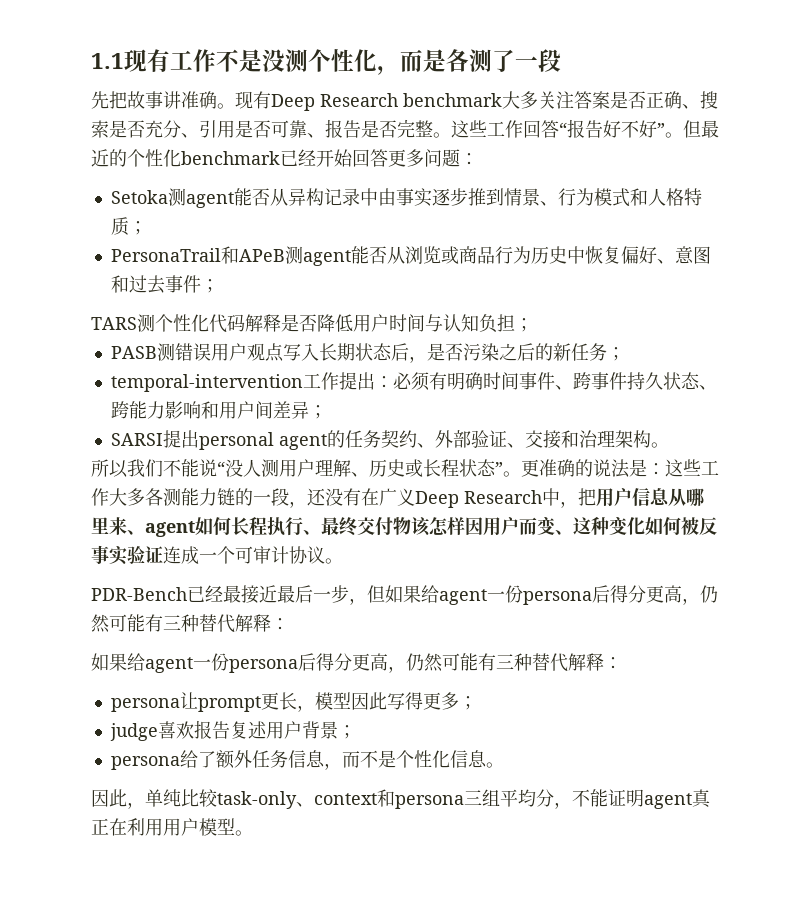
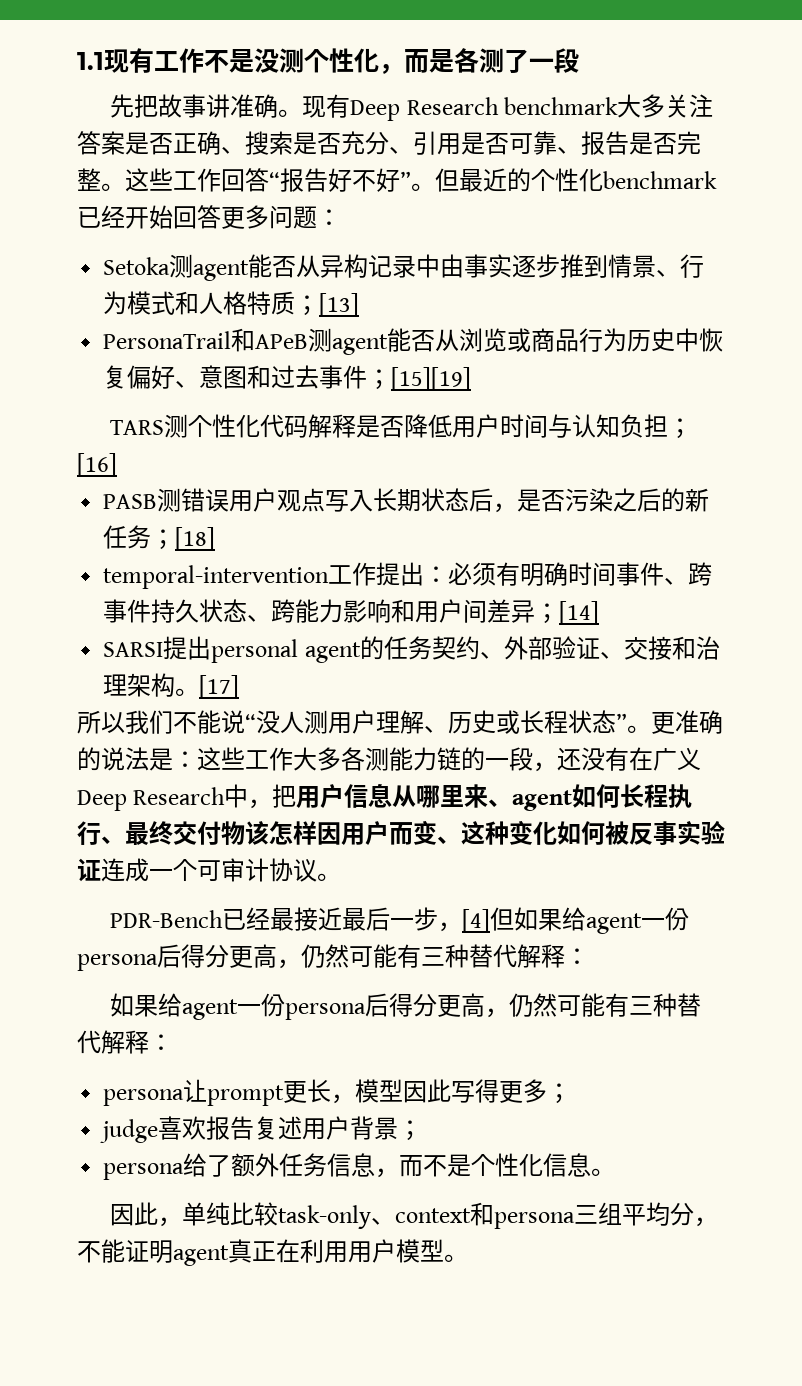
- Setoka测agent能否从异构记录中由事实逐步推到情景、行为模式和人格特质；
+ Setoka测agent能否从异构记录中由事实逐步推到情景、行为模式和人格特质；[13]
- PersonaTrail和APeB测agent能否从浏览或商品行为历史中恢复偏好、意图和过去事件；
+ PersonaTrail和APeB测agent能否从浏览或商品行为历史中恢复偏好、意图和过去事件；[15][19]
- TARS测个性化代码解释是否降低用户时间与认知负担；
+ TARS测个性化代码解释是否降低用户时间与认知负担；[16]
- PASB测错误用户观点写入长期状态后，是否污染之后的新任务；
+ PASB测错误用户观点写入长期状态后，是否污染之后的新任务；[18]
- temporal-intervention工作提出：必须有明确时间事件、跨事件持久状态、跨能力影响和用户间差异；
+ temporal-intervention工作提出：必须有明确时间事件、跨事件持久状态、跨能力影响和用户间差异；[14]
+ [17]
- PDR-Bench已经最接近最后一步，但如果给agent一份persona后得分更高，仍然可能有三种替代解释：
+ PDR-Bench已经最接近最后一步，[4]但如果给agent一份persona后得分更高，仍然可能有三种替代解释：

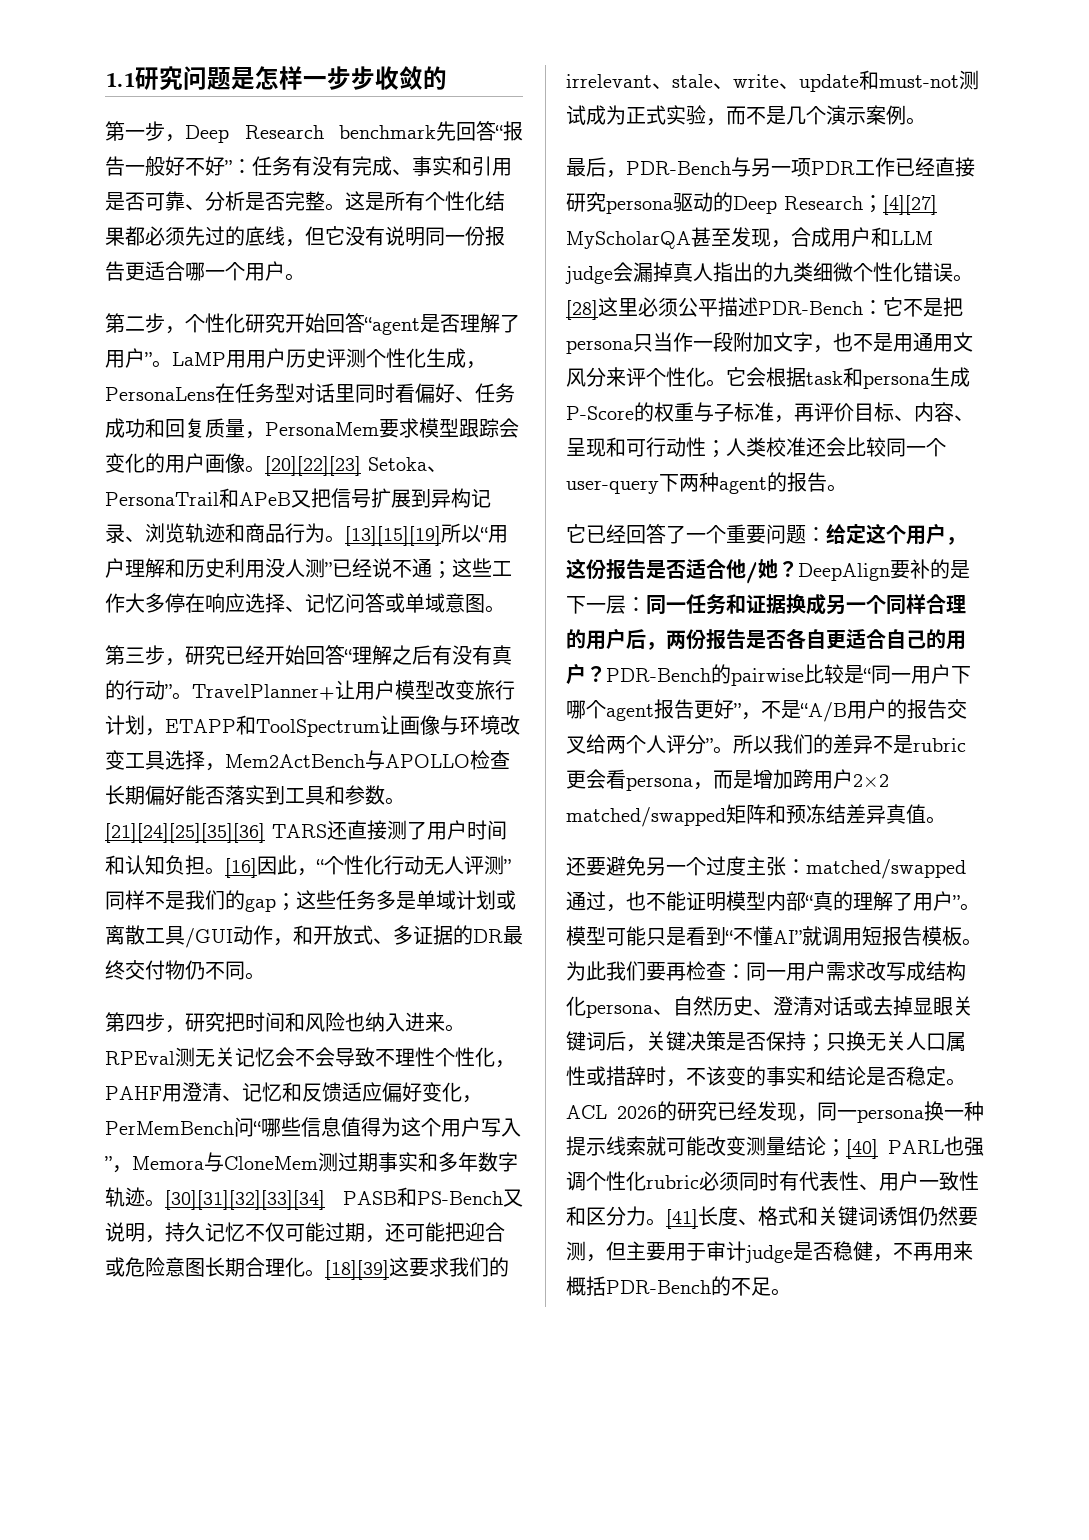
- 1.1现有工作不是没测个性化，而是各测了一段
- 先把故事讲准确。现有Deep Research benchmark大多关注答案是否正确、搜索是否充分、引用是否可靠、报告是否完整。
+ 1.1研究问题是怎样一步步收敛的
+ 第一步，Deep Research benchmark先回答“报告一般好不好”：任务有没有完成、事实和引用是否可靠、分析是否完整。
- 这些工作回答“报告好不好”。但最近的个性化benchmark已经开始回答更多问题：
- Setoka测agent能否从异构记录中由事实逐步推到情景、行为模式和人格特质；[13]
- PersonaTrail和APeB测agent能否从浏览或商品行为历史中恢复偏好、意图和过去事件；[15][19]
- TARS测个性化代码解释是否降低用户时间与认知负担；[16]
- PASB测错误用户观点写入长期状态后，是否污染之后的新任务；[18]
- temporal-intervention工作提出：必须有明确时间事件、跨事件持久状态、跨能力影响和用户间差异；[14]
- SARSI提出personal agent的任务契约、外部验证、交接和治理架构。[17]
- 所以我们不能说“没人测用户理解、历史或长程状态”。更准确的说法是：这些工作大多各测能力链的一段，还没有在广义Deep Research中，把用户信息从哪里来、agent如何长程执行、最终交付物该怎样因用户而变、这种变化如何被反事实验证连成一个可审计协议。
- PDR-Bench已经最接近最后一步，[4]但如果给agent一份persona后得分更高，仍然可能有三种替代解释：
- 如果给agent一份persona后得分更高，仍然可能有三种替代解释：
- persona让prompt更长，模型因此写得更多；
- judge喜欢报告复述用户背景；
- persona给了额外任务信息，而不是个性化信息。
- 因此，单纯比较task-only、context和persona三组平均分，不能证明agent真正在利用用户模型。
+ 这是所有个性化结果都必须先过的底线，但它没有说明同一份报告更适合哪一个用户。
+ 第二步，个性化研究开始回答“agent是否理解了用户”。LaMP用用户历史评测个性化生成，PersonaLens在任务型对话里同时看偏好、任务成功和回复质量，PersonaMem要求模型跟踪会变化的用户画像。[20][22][23] Setoka、PersonaTrail和APeB又把信号扩展到异构记录、浏览轨迹和商品行为。[13][15][19]所以“用户理解和历史利用没人测”已经说不通；这些工作大多停在响应选择、记忆问答或单域意图。
+ 第三步，研究已经开始回答“理解之后有没有真的行动”。TravelPlanner+让用户模型改变旅行计划，ETAPP和ToolSpectrum让画像与环境改变工具选择，Mem2ActBench与APOLLO检查长期偏好能否落实到工具和参数。[21][24][25][35][36] TARS还直接测了用户时间和认知负担。[16]因此，“个性化行动无人评测”同样不是我们的gap；这些任务多是单域计划或离散工具/GUI动作，和开放式、多证据的DR最终交付物仍不同。
+ 第四步，研究把时间和风险也纳入进来。RPEval测无关记忆会不会导致不理性个性化，PAHF用澄清、记忆和反馈适应偏好变化，PerMemBench问“哪些信息值得为这个用户写入”，Memora与CloneMem测过期事实和多年数字轨迹。[30][31][32][33][34] PASB和PS-Bench又说明，持久记忆不仅可能过期，还可能把迎合或危险意图长期合理化。[18][39]这要求我们的irrelevant、stale、write、update和must-not测试成为正式实验，而不是几个演示案例。
+ 最后，PDR-Bench与另一项PDR工作已经直接研究persona驱动的Deep Research；[4][27] MyScholarQA甚至发现，合成用户和LLM judge会漏掉真人指出的九类细微个性化错误。[28]这里必须公平描述PDR-Bench：它不是把persona只当作一段附加文字，也不是用通用文风分来评个性化。它会根据task和persona生成P-Score的权重与子标准，再评价目标、内容、呈现和可行动性；人类校准还会比较同一个user-query下两种agent的报告。
+ 它已经回答了一个重要问题：给定这个用户，这份报告是否适合他/她？DeepAlign要补的是下一层：同一任务和证据换成另一个同样合理的用户后，两份报告是否各自更适合自己的用户？PDR-Bench的pairwise比较是“同一用户下哪个agent报告更好”，不是“A/B用户的报告交叉给两个人评分”。所以我们的差异不是rubric更会看persona，而是增加跨用户2×2 matched/swapped矩阵和预冻结差异真值。
+ 还要避免另一个过度主张：matched/swapped通过，也不能证明模型内部“真的理解了用户”。模型可能只是看到“不懂AI”就调用短报告模板。为此我们要再检查：同一用户需求改写成结构化persona、自然历史、澄清对话或去掉显眼关键词后，关键决策是否保持；只换无关人口属性或措辞时，不该变的事实和结论是否稳定。ACL 2026的研究已经发现，同一persona换一种提示线索就可能改变测量结论；[40] PARL也强调个性化rubric必须同时有代表性、用户一致性和区分力。[41]长度、格式和关键词诱饵仍然要测，但主要用于审计judge是否稳健，不再用来概括PDR-Bench的不足。

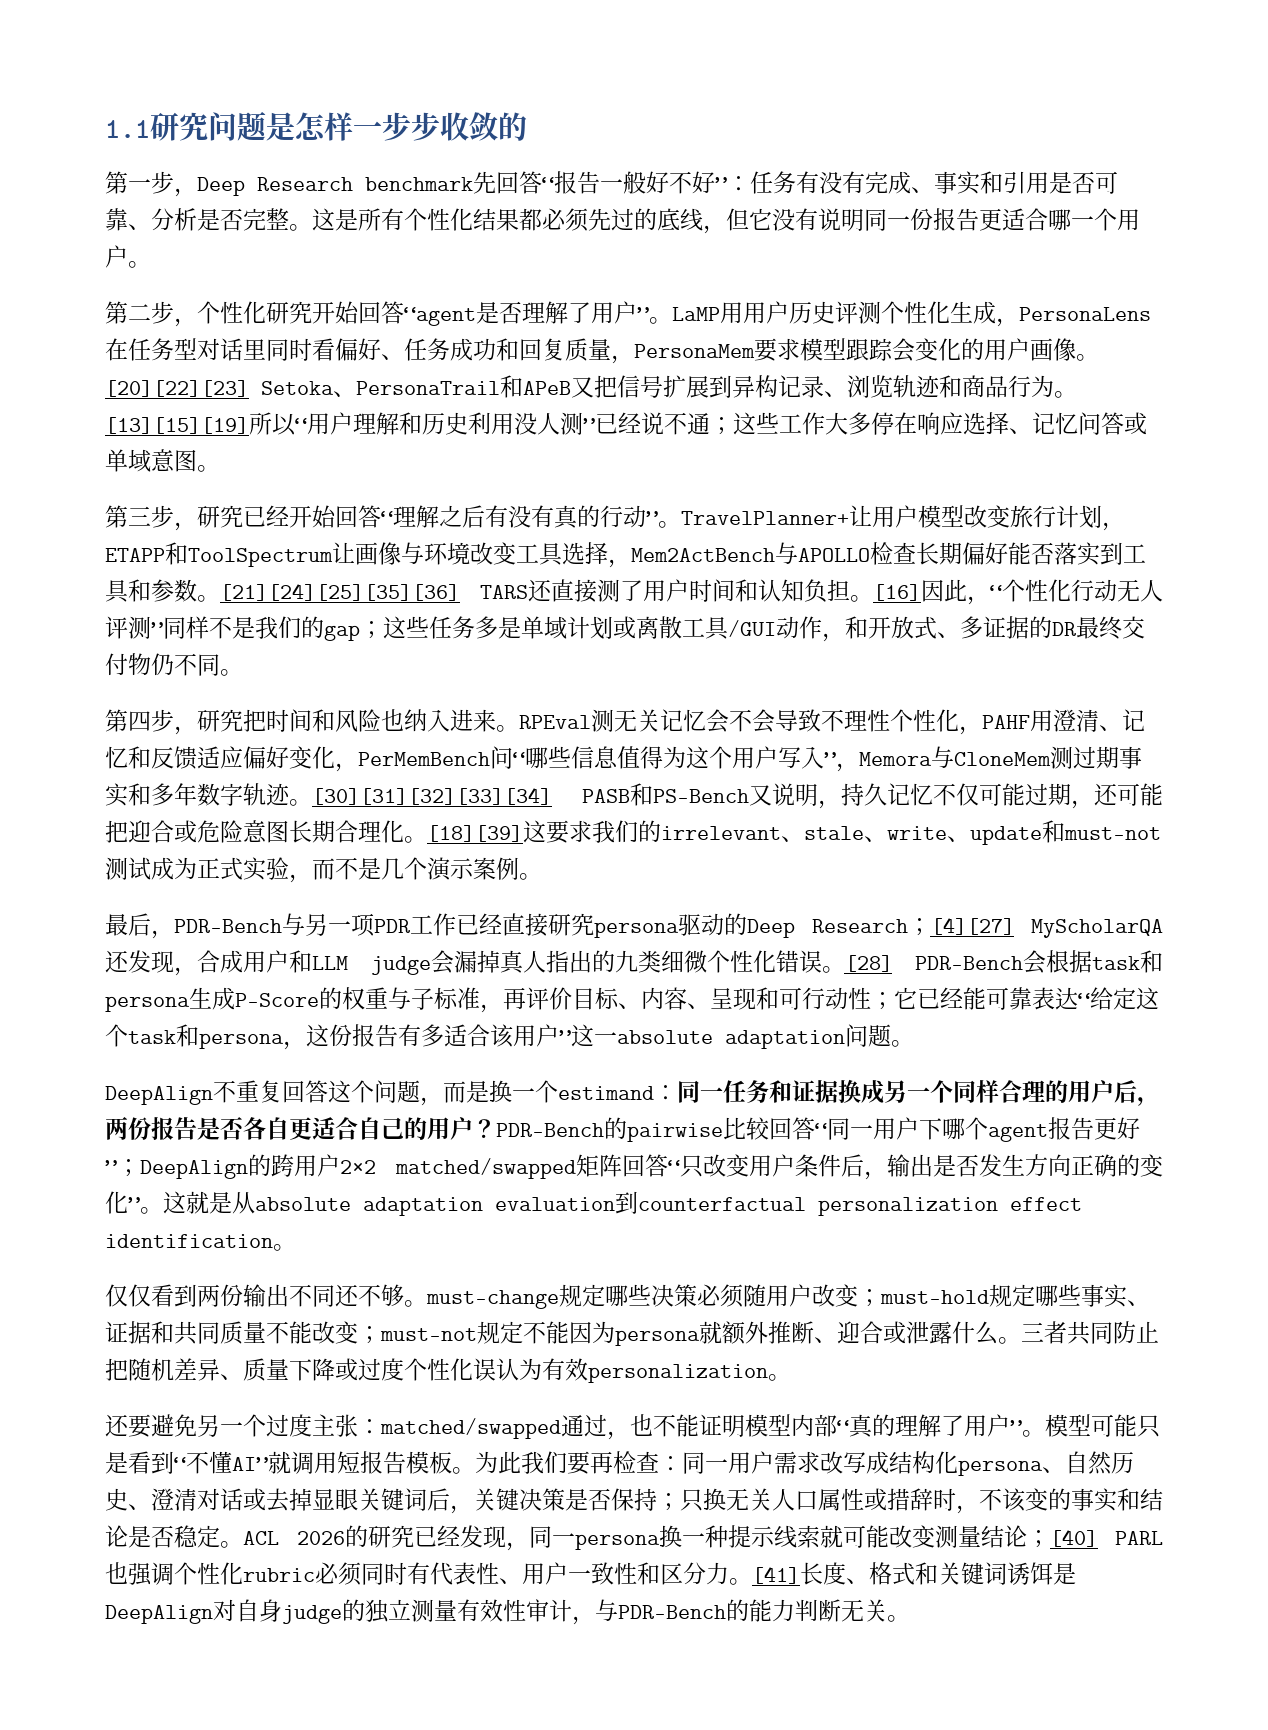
- 最后，PDR-Bench与另一项PDR工作已经直接研究persona驱动的Deep Research；[4][27] MyScholarQA甚至发现，合成用户和LLM judge会漏掉真人指出的九类细微个性化错误。
+ 最后，PDR-Bench与另一项PDR工作已经直接研究persona驱动的Deep Research；[4][27] MyScholarQA还发现，合成用户和LLM judge会漏掉真人指出的九类细微个性化错误。
- [28]这里必须公平描述PDR-Bench：它不是把persona只当作一段附加文字，也不是用通用文风分来评个性化。它会根据task和persona生成P-Score的权重与子标准，再评价目标、内容、呈现和可行动性；人类校准还会比较同一个user-query下两种agent的报告。
- 它已经回答了一个重要问题：给定这个用户，这份报告是否适合他/她？DeepAlign要补的是下一层：同一任务和证据换成另一个同样合理的用户后，两份报告是否各自更适合自己的用户？
+ [28] PDR-Bench会根据task和persona生成P-Score的权重与子标准，再评价目标、内容、呈现和可行动性；它已经能可靠表达“给定这个task和persona，这份报告有多适合该用户”这一absolute adaptation问题。
+ DeepAlign不重复回答这个问题，而是换一个estimand：同一任务和证据换成另一个同样合理的用户后，两份报告是否各自更适合自己的用户？
- PDR-Bench的pairwise比较是“同一用户下哪个agent报告更好”，不是“A/B用户的报告交叉给两个人评分”。所以我们的差异不是rubric更会看persona，而是增加跨用户2×2 matched/swapped矩阵和预冻结差异真值。
+ PDR-Bench的pairwise比较回答“同一用户下哪个agent报告更好”；DeepAlign的跨用户2×2 matched/swapped矩阵回答“只改变用户条件后，输出是否发生方向正确的变化”。这就是从absolute adaptation evaluation到counterfactual personalization effect identification。
+ 仅仅看到两份输出不同还不够。must-change规定哪些决策必须随用户改变；must-hold规定哪些事实、证据和共同质量不能改变；must-not规定不能因为persona就额外推断、迎合或泄露什么。三者共同防止把随机差异、质量下降或过度个性化误认为有效personalization。
- [41]长度、格式和关键词诱饵仍然要测，但主要用于审计judge是否稳健，不再用来概括PDR-Bench的不足。
+ [41]长度、格式和关键词诱饵是DeepAlign对自身judge的独立测量有效性审计，与PDR-Bench的能力判断无关。

